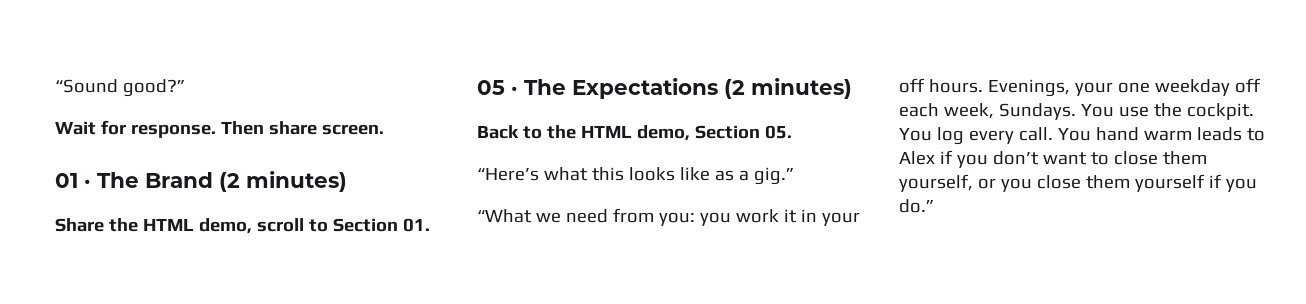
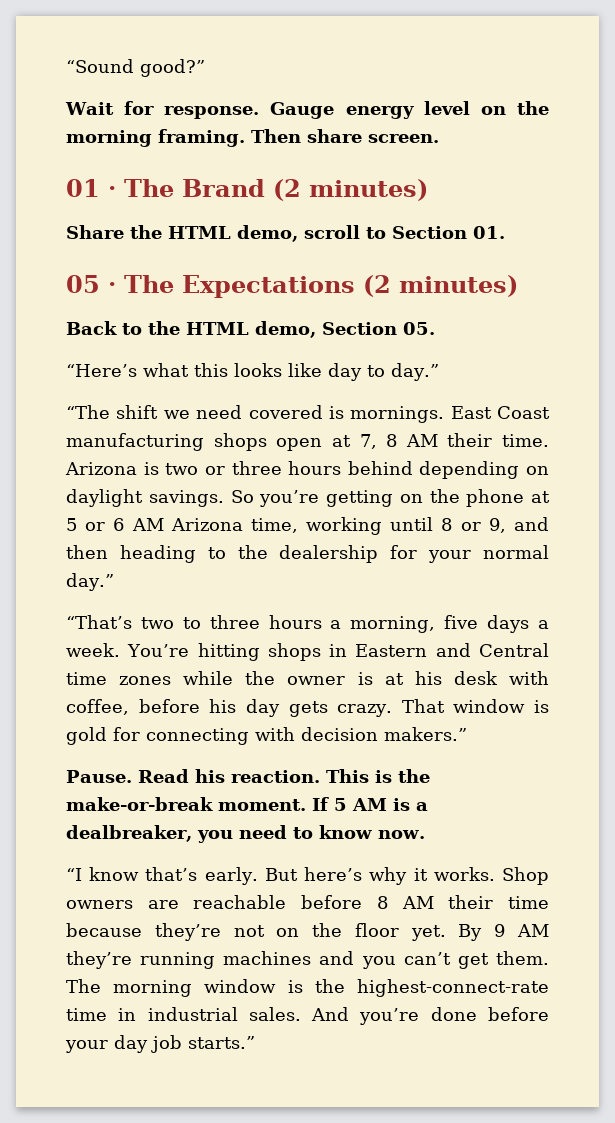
+ Gauge energy level on the morning framing.
- “Here’s what this looks like as a gig.”
- “What we need from you: you work it in your off hours. Evenings, your one weekday off each week, Sundays. You use the cockpit. You log every call. You hand warm leads to Alex if you don’t want to close them yourself, or you close them yourself if you do.”
+ “Here’s what this looks like day to day.”
+ “The shift we need covered is mornings. East Coast manufacturing shops open at 7, 8 AM their time. Arizona is two or three hours behind depending on daylight savings. So you’re getting on the phone at 5 or 6 AM Arizona time, working until 8 or 9, and then heading to the dealership for your normal day.”
+ “That’s two to three hours a morning, five days a week. You’re hitting shops in Eastern and Central time zones while the owner is at his desk with coffee, before his day gets crazy. That window is gold for connecting with decision makers.”
+ Pause. Read his reaction. This is the make-or-break moment. If 5 AM is a dealbreaker, you need to know now.
+ “I know that’s early. But here’s why it works. Shop owners are reachable before 8 AM their time because they’re not on the floor yet. By 9 AM they’re running machines and you can’t get them. The morning window is the highest-connect-rate time in industrial sales. And you’re done before your day job starts.”

